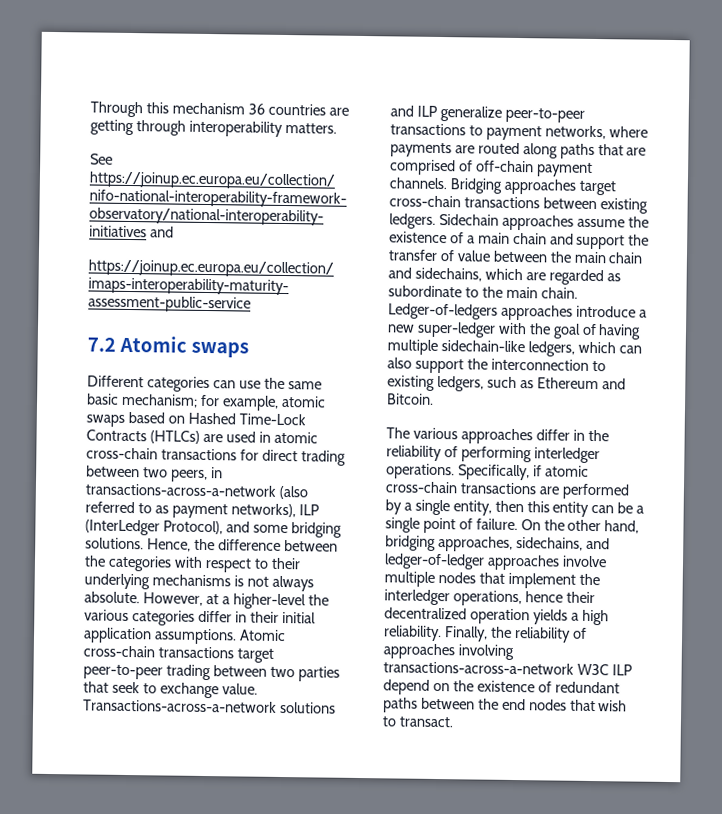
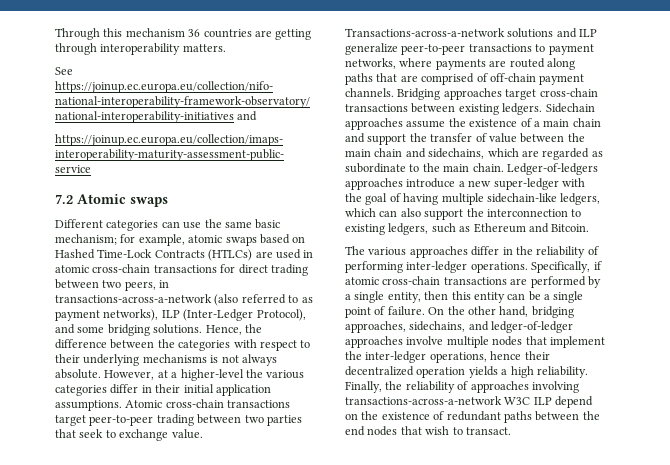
- Different categories can use the same basic mechanism; for example, atomic swaps based on Hashed Time-Lock Contracts (HTLCs) are used in atomic cross-chain transactions for direct trading between two peers, in transactions-across-a-network (also referred to as payment networks), ILP (InterLedger Protocol), and some bridging solutions.
+ Different categories can use the same basic mechanism; for example, atomic swaps based on Hashed Time-Lock Contracts (HTLCs) are used in atomic cross-chain transactions for direct trading between two peers, in transactions-across-a-network (also referred to as payment networks), ILP (Inter-Ledger Protocol), and some bridging solutions.
- The various approaches differ in the reliability of performing interledger operations.
+ The various approaches differ in the reliability of performing inter-ledger operations.
- On the other hand, bridging approaches, sidechains, and ledger-of-ledger approaches involve multiple nodes that implement the interledger operations, hence their decentralized operation yields a high reliability.
+ On the other hand, bridging approaches, sidechains, and ledger-of-ledger approaches involve multiple nodes that implement the inter-ledger operations, hence their decentralized operation yields a high reliability.

